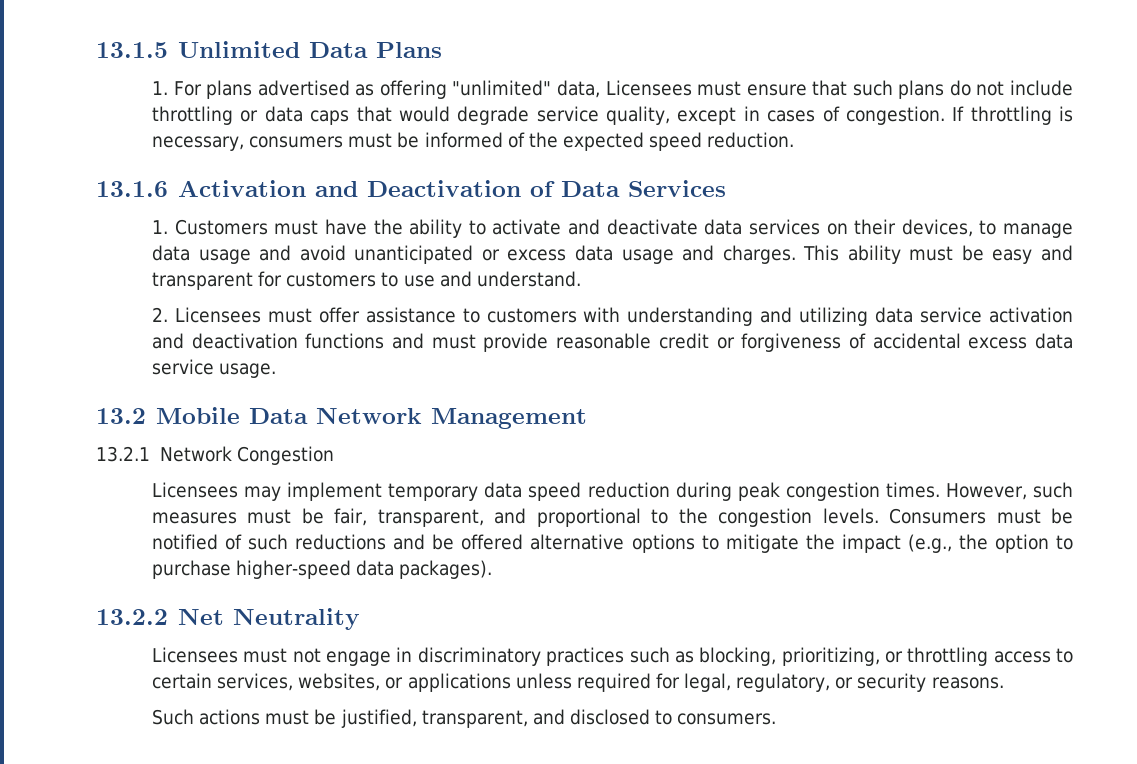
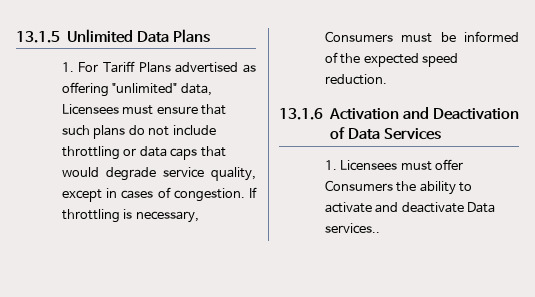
- 1. For plans advertised as offering "unlimited" data, Licensees must ensure that such plans do not include throttling or data caps that would degrade service quality, except in cases of congestion.
+ 1. For Tariff Plans advertised as offering "unlimited" data, Licensees must ensure that such plans do not include throttling or data caps that would degrade service quality, except in cases of congestion.
- If throttling is necessary, consumers must be informed of the expected speed reduction.
+ If throttling is necessary, Consumers must be informed of the expected speed reduction.
- 1. Customers must have the ability to activate and deactivate data services on their devices, to manage data usage and avoid unanticipated or excess data usage and charges. This ability must be easy and transparent for customers to use and understand.
- 2. Licensees must offer assistance to customers with understanding and utilizing data service activation and deactivation functions and must provide reasonable credit or forgiveness of accidental excess data service usage.
- 13.2 Mobile Data Network Management
- 13.2.1 Network Congestion
- Licensees may implement temporary data speed reduction during peak congestion times. However, such measures must be fair, transparent, and proportional to the congestion levels. Consumers must be notified of such reductions and be offered alternative options to mitigate the impact (e.g., the option to purchase higher-speed data packages).
- 13.2.2 Net Neutrality
- Licensees must not engage in discriminatory practices such as blocking, prioritizing, or throttling access to certain services, websites, or applications unless required for legal, regulatory, or security reasons.
- Such actions must be justified, transparent, and disclosed to consumers.
+ 1. Licensees must offer Consumers the ability to activate and deactivate Data services..

